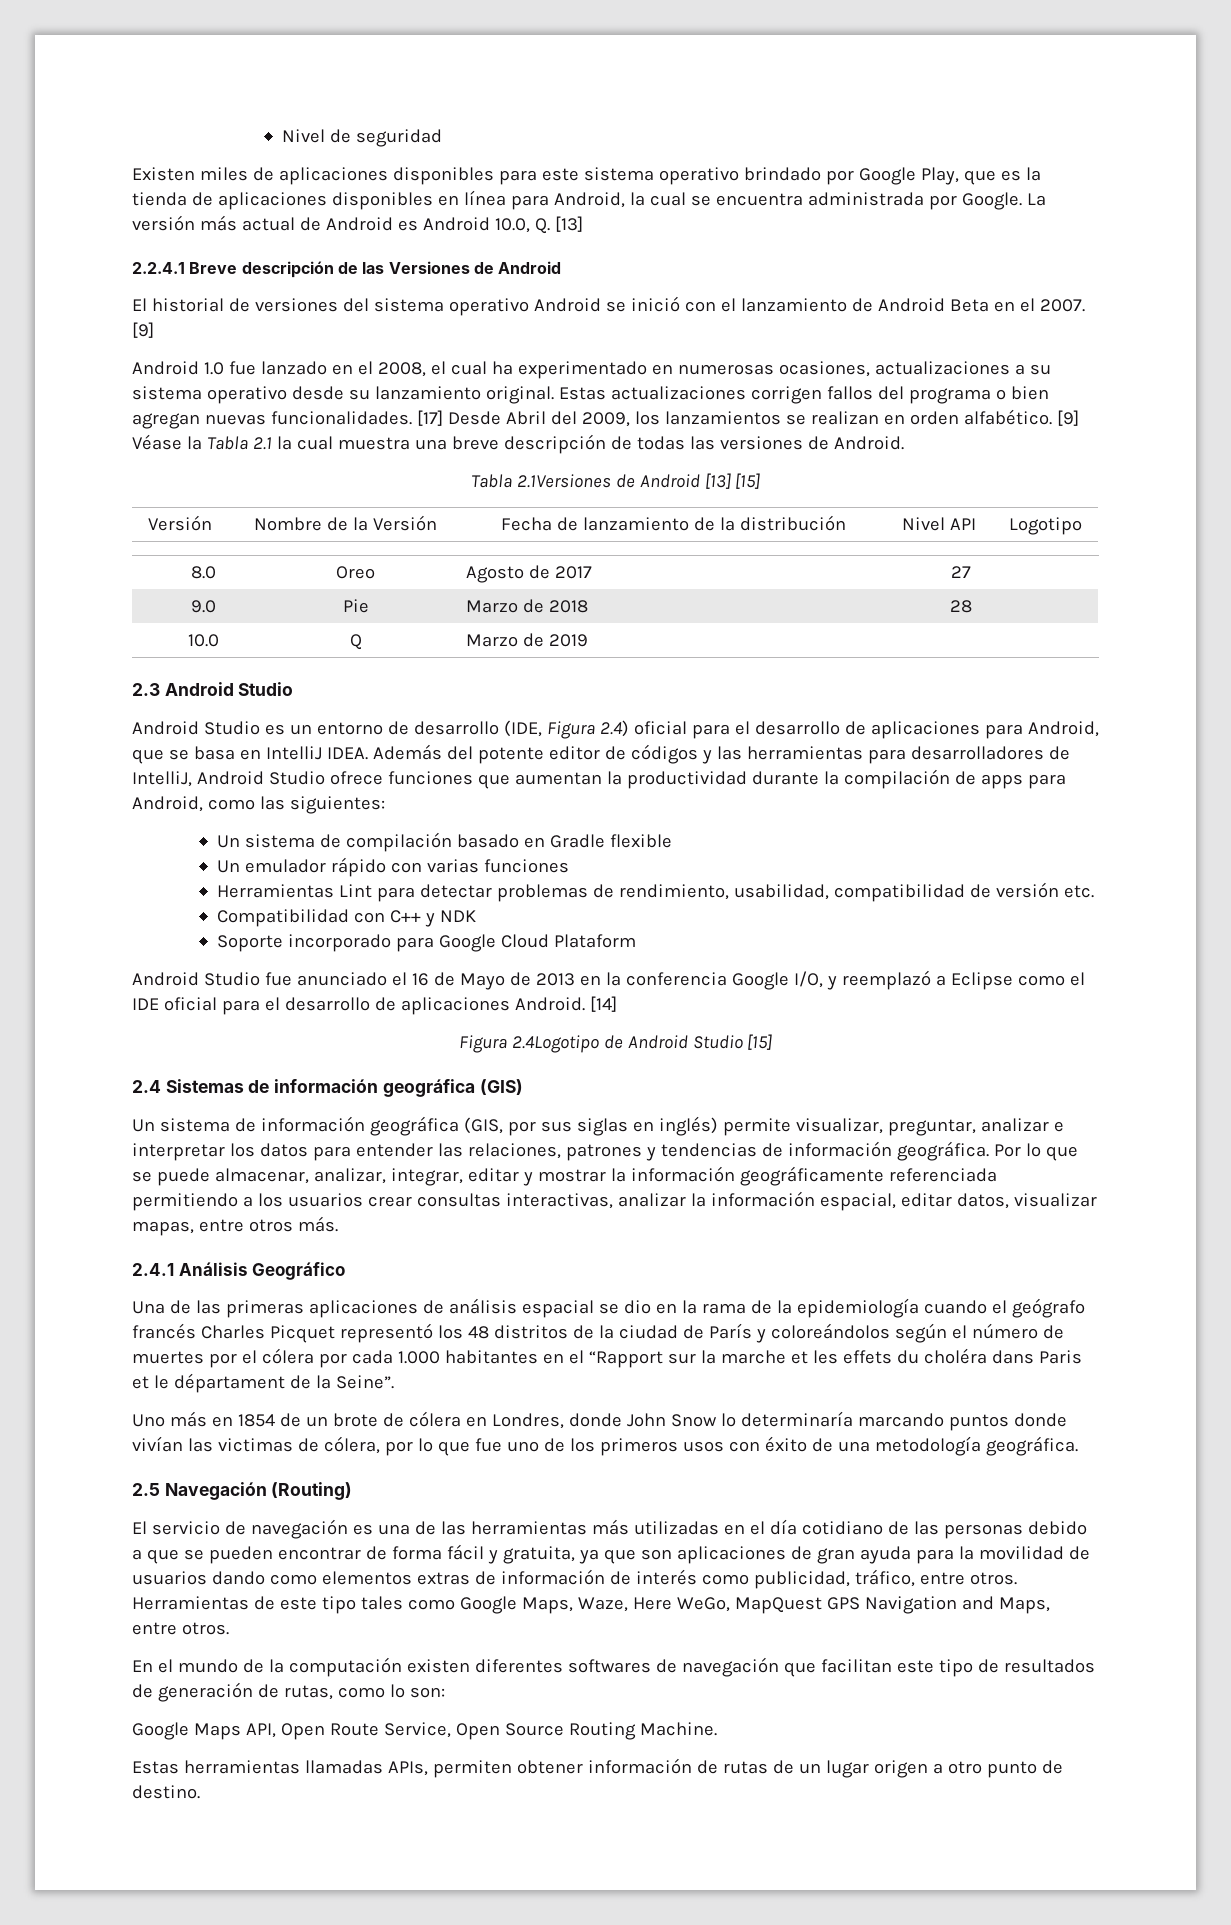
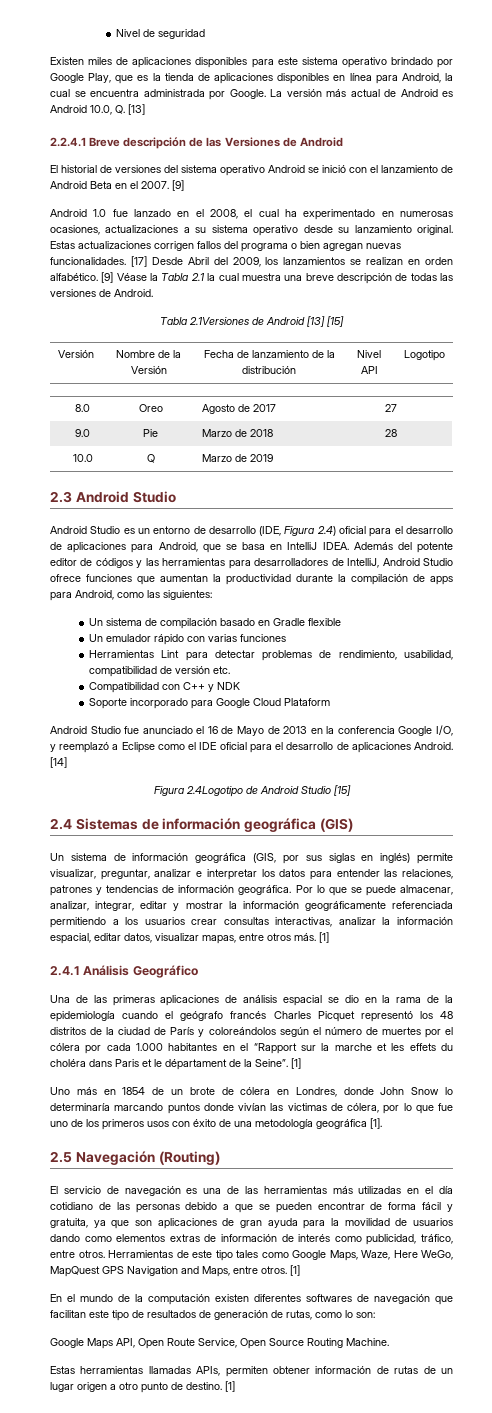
- Por lo que se puede almacenar, analizar, integrar, editar y mostrar la información geográficamente referenciada permitiendo a los usuarios crear consultas interactivas, analizar la información espacial, editar datos, visualizar mapas, entre otros más.
+ Por lo que se puede almacenar, analizar, integrar, editar y mostrar la información geográficamente referenciada permitiendo a los usuarios crear consultas interactivas, analizar la información espacial, editar datos, visualizar mapas, entre otros más. [1]
- Una de las primeras aplicaciones de análisis espacial se dio en la rama de la epidemiología cuando el geógrafo francés Charles Picquet representó los 48 distritos de la ciudad de París y coloreándolos según el número de muertes por el cólera por cada 1.000 habitantes en el “Rapport sur la marche et les effets du choléra dans Paris et le départament de la Seine”.
+ Una de las primeras aplicaciones de análisis espacial se dio en la rama de la epidemiología cuando el geógrafo francés Charles Picquet representó los 48 distritos de la ciudad de París y coloreándolos según el número de muertes por el cólera por cada 1.000 habitantes en el “Rapport sur la marche et les effets du choléra dans Paris et le départament de la Seine”. [1]
- Uno más en 1854 de un brote de cólera en Londres, donde John Snow lo determinaría marcando puntos donde vivían las victimas de cólera, por lo que fue uno de los primeros usos con éxito de una metodología geográfica.
+ Uno más en 1854 de un brote de cólera en Londres, donde John Snow lo determinaría marcando puntos donde vivían las victimas de cólera, por lo que fue uno de los primeros usos con éxito de una metodología geográfica [1].
- Herramientas de este tipo tales como Google Maps, Waze, Here WeGo, MapQuest GPS Navigation and Maps, entre otros.
+ Herramientas de este tipo tales como Google Maps, Waze, Here WeGo, MapQuest GPS Navigation and Maps, entre otros. [1]
- Estas herramientas llamadas APIs, permiten obtener información de rutas de un lugar origen a otro punto de destino.
+ Estas herramientas llamadas APIs, permiten obtener información de rutas de un lugar origen a otro punto de destino. [1]

